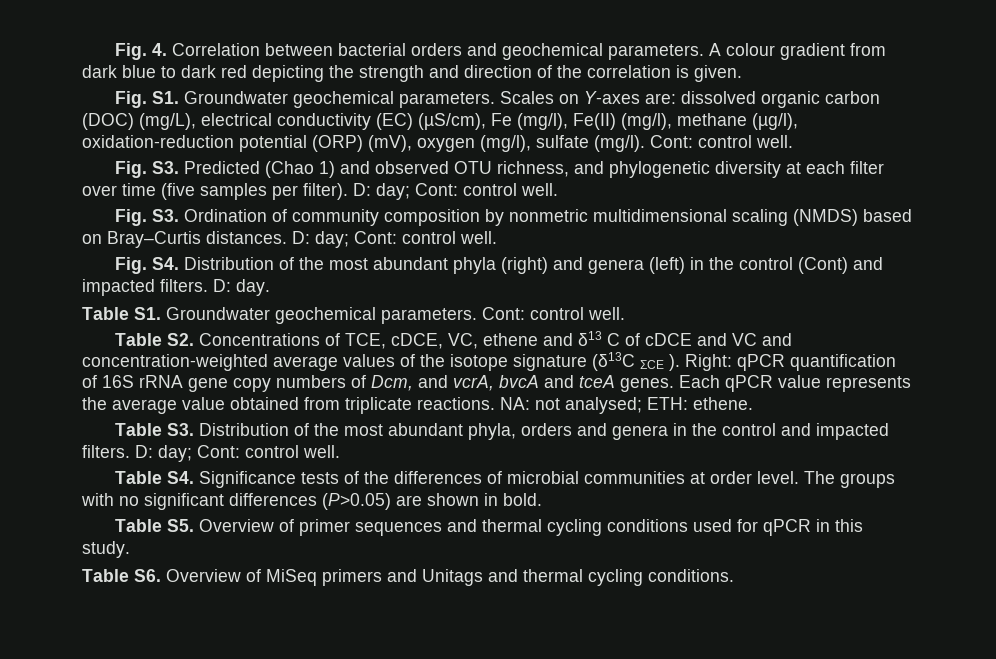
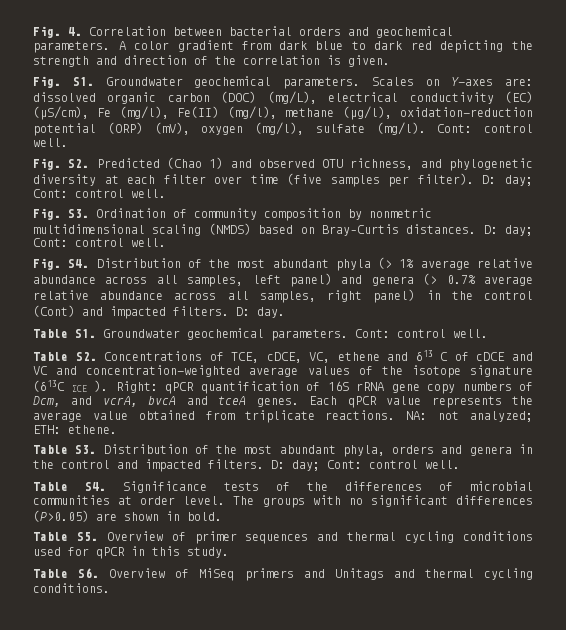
- A colour gradient from dark blue to dark red depicting the strength and direction of the correlation is given.
+ A color gradient from dark blue to dark red depicting the strength and direction of the correlation is given.
- Fig. S3. Predicted (Chao 1) and observed OTU richness, and phylogenetic diversity at each filter over time (five samples per filter).
+ Fig. S2. Predicted (Chao 1) and observed OTU richness, and phylogenetic diversity at each filter over time (five samples per filter).
- Fig. S4. Distribution of the most abundant phyla (right) and genera (left) in the control (Cont) and impacted filters.
+ Fig. S4. Distribution of the most abundant phyla (> 1% average relative abundance across all samples, left panel) and genera (> 0.7% average relative abundance across all samples, right panel) in the control (Cont) and impacted filters.
- NA: not analysed; ETH: ethene.
+ NA: not analyzed; ETH: ethene.

